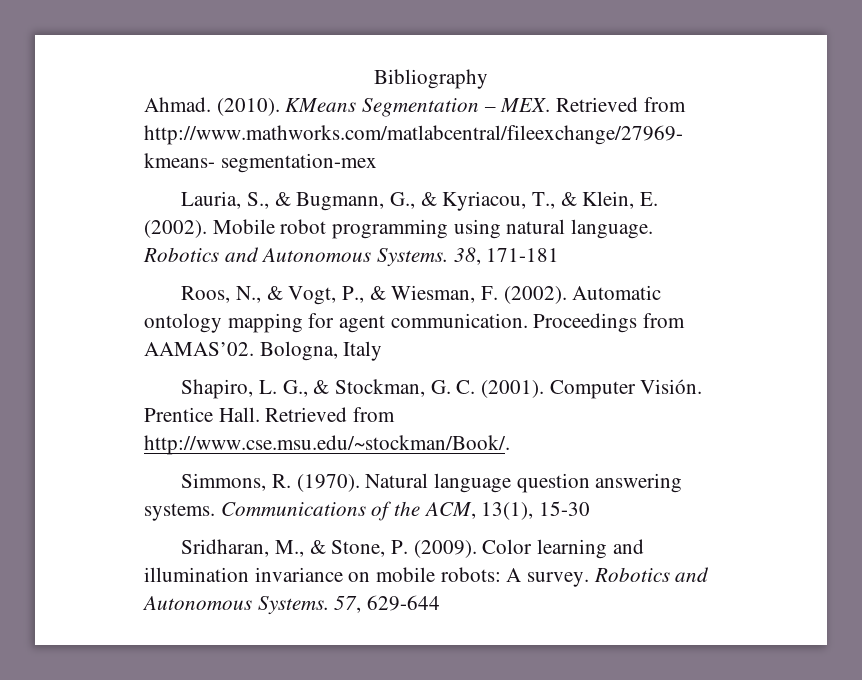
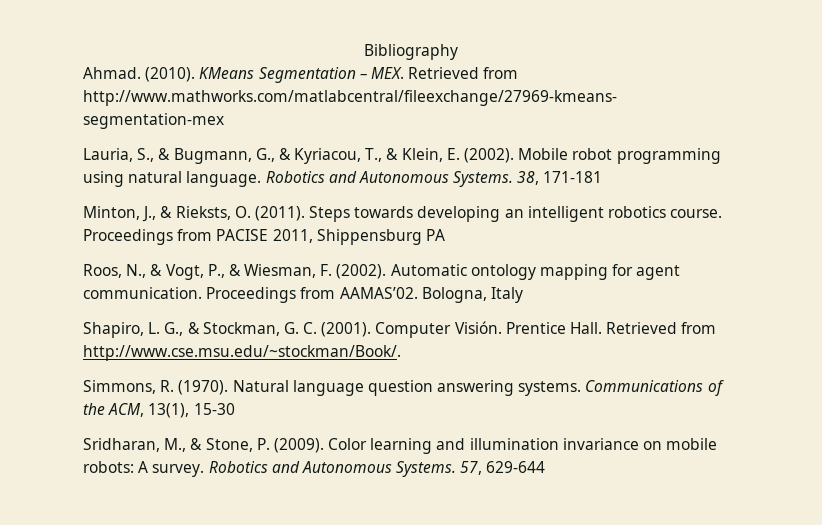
+ Minton, J., & Rieksts, O. (2011). Steps towards developing an intelligent robotics course. Proceedings from PACISE 2011, Shippensburg PA

